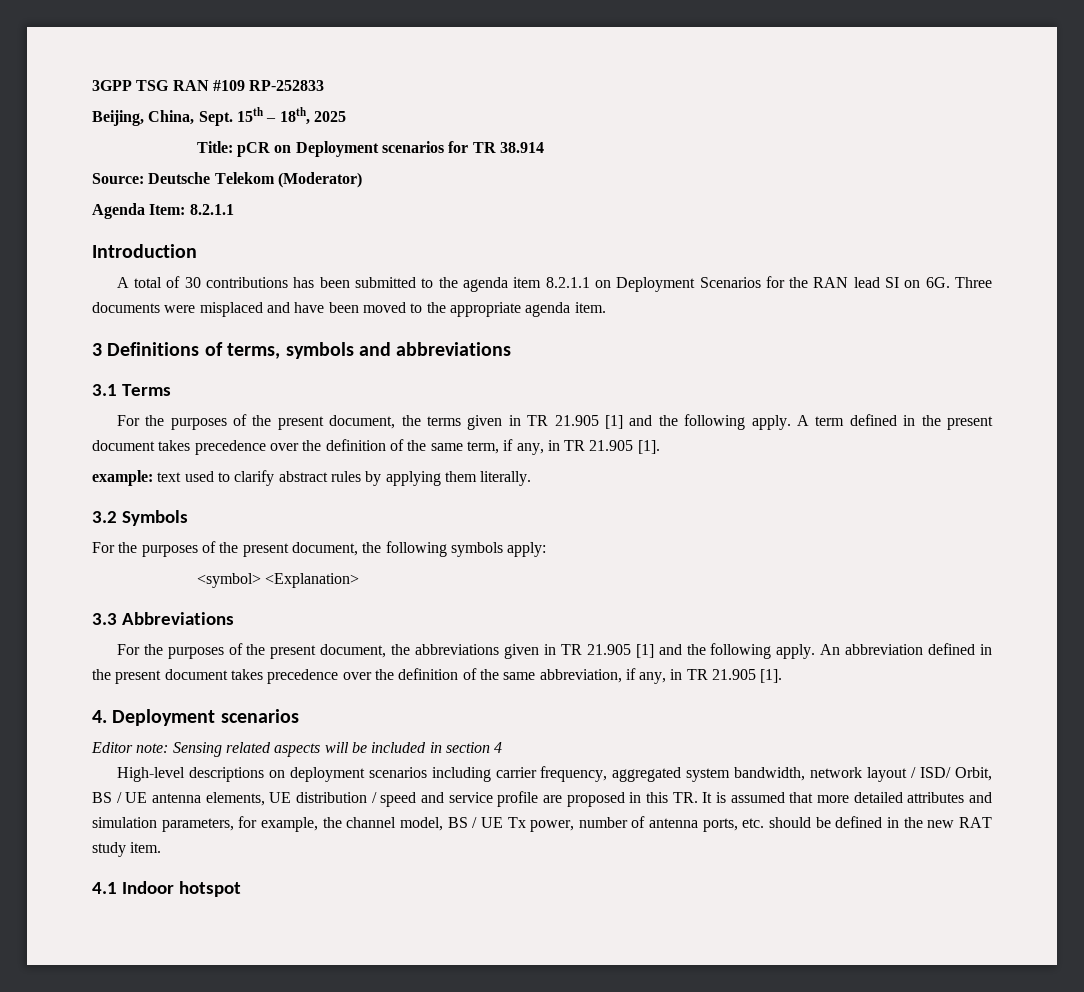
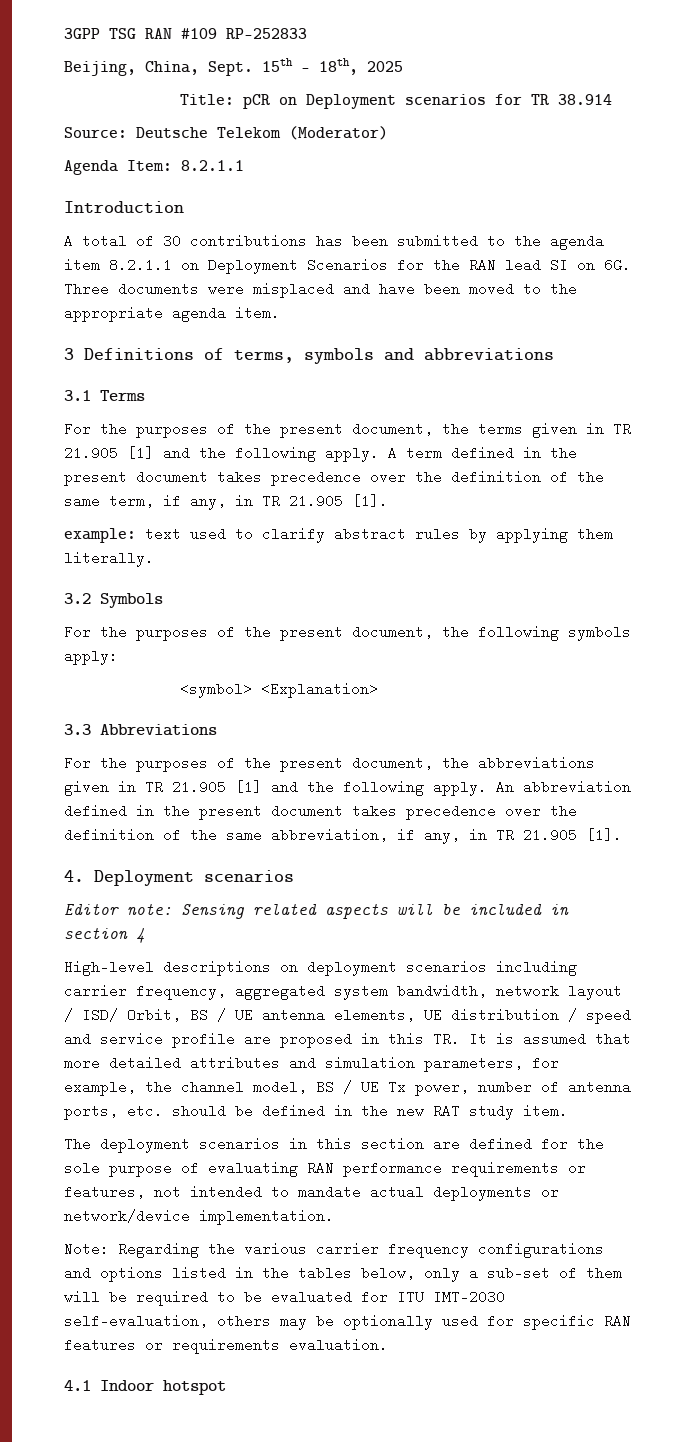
+ The deployment scenarios in this section are defined for the sole purpose of evaluating RAN performance requirements or features, not intended to mandate actual deployments or network/device implementation.
+ Note: Regarding the various carrier frequency configurations and options listed in the tables below, only a sub-set of them will be required to be evaluated for ITU IMT-2030 self-evaluation, others may be optionally used for specific RAN features or requirements evaluation.

